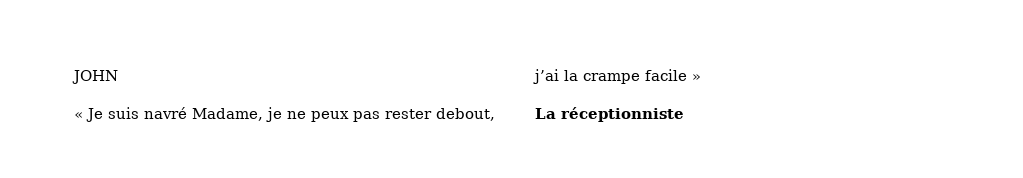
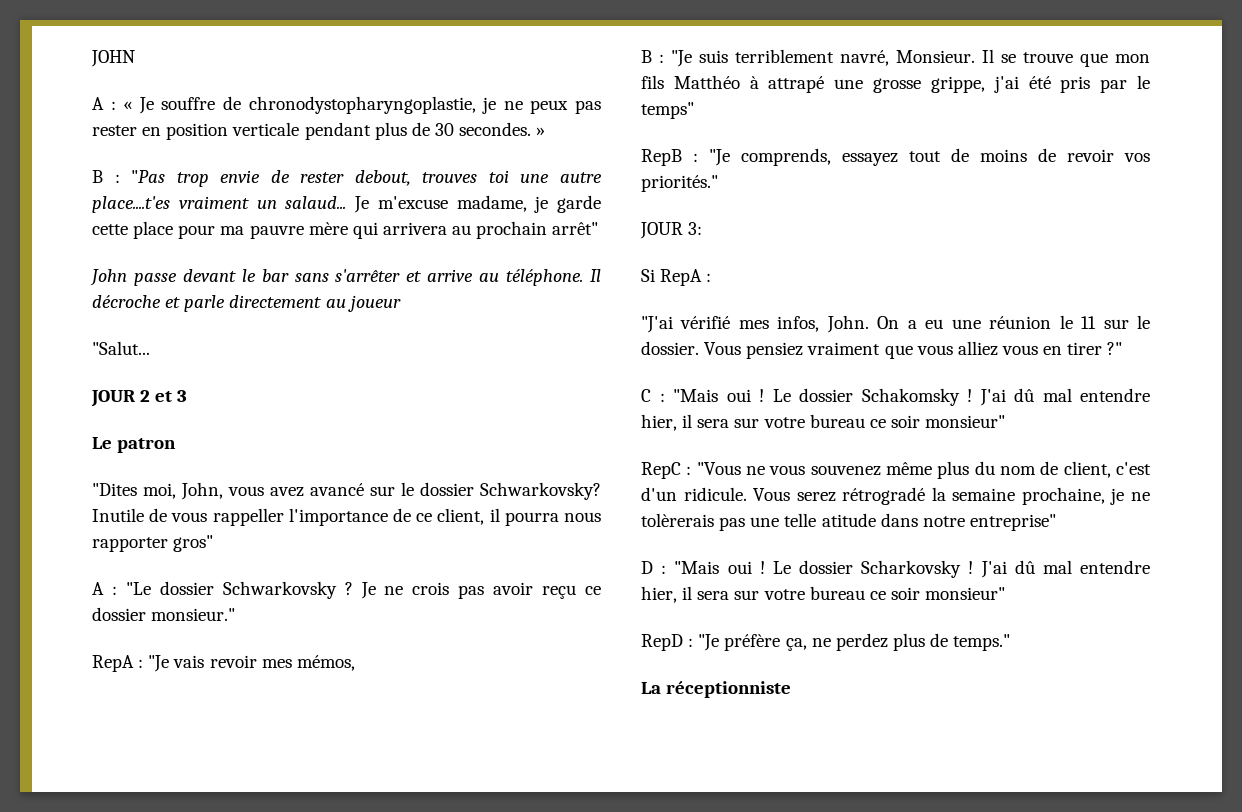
- « Je suis navré Madame, je ne peux pas rester debout, j’ai la crampe facile »
+ A : « Je souffre de chronodystopharyngoplastie, je ne peux pas rester en position verticale pendant plus de 30 secondes. »
+ B : "Pas trop envie de rester debout, trouves toi une autre place....t'es vraiment un salaud... Je m'excuse madame, je garde cette place pour ma pauvre mère qui arrivera au prochain arrêt"
+ John passe devant le bar sans s'arrêter et arrive au téléphone. Il décroche et parle directement au joueur
+ "Salut...
+ JOUR 2 et 3
+ Le patron
+ "Dites moi, John, vous avez avancé sur le dossier Schwarkovsky? Inutile de vous rappeller l'importance de ce client, il pourra nous rapporter gros"
+ A : "Le dossier Schwarkovsky ? Je ne crois pas avoir reçu ce dossier monsieur."
+ RepA : "Je vais revoir mes mémos,
+ B : "Je suis terriblement navré, Monsieur. Il se trouve que mon fils Matthéo à attrapé une grosse grippe, j'ai été pris par le temps"
+ RepB : "Je comprends, essayez tout de moins de revoir vos priorités."
+ JOUR 3:
+ Si RepA :
+ "J'ai vérifié mes infos, John. On a eu une réunion le 11 sur le dossier. Vous pensiez vraiment que vous alliez vous en tirer ?"
+ C : "Mais oui ! Le dossier Schakomsky ! J'ai dû mal entendre hier, il sera sur votre bureau ce soir monsieur"
+ RepC : "Vous ne vous souvenez même plus du nom de client, c'est d'un ridicule. Vous serez rétrogradé la semaine prochaine, je ne tolèrerais pas une telle atitude dans notre entreprise"
+ D : "Mais oui ! Le dossier Scharkovsky ! J'ai dû mal entendre hier, il sera sur votre bureau ce soir monsieur"
+ RepD : "Je préfère ça, ne perdez plus de temps."

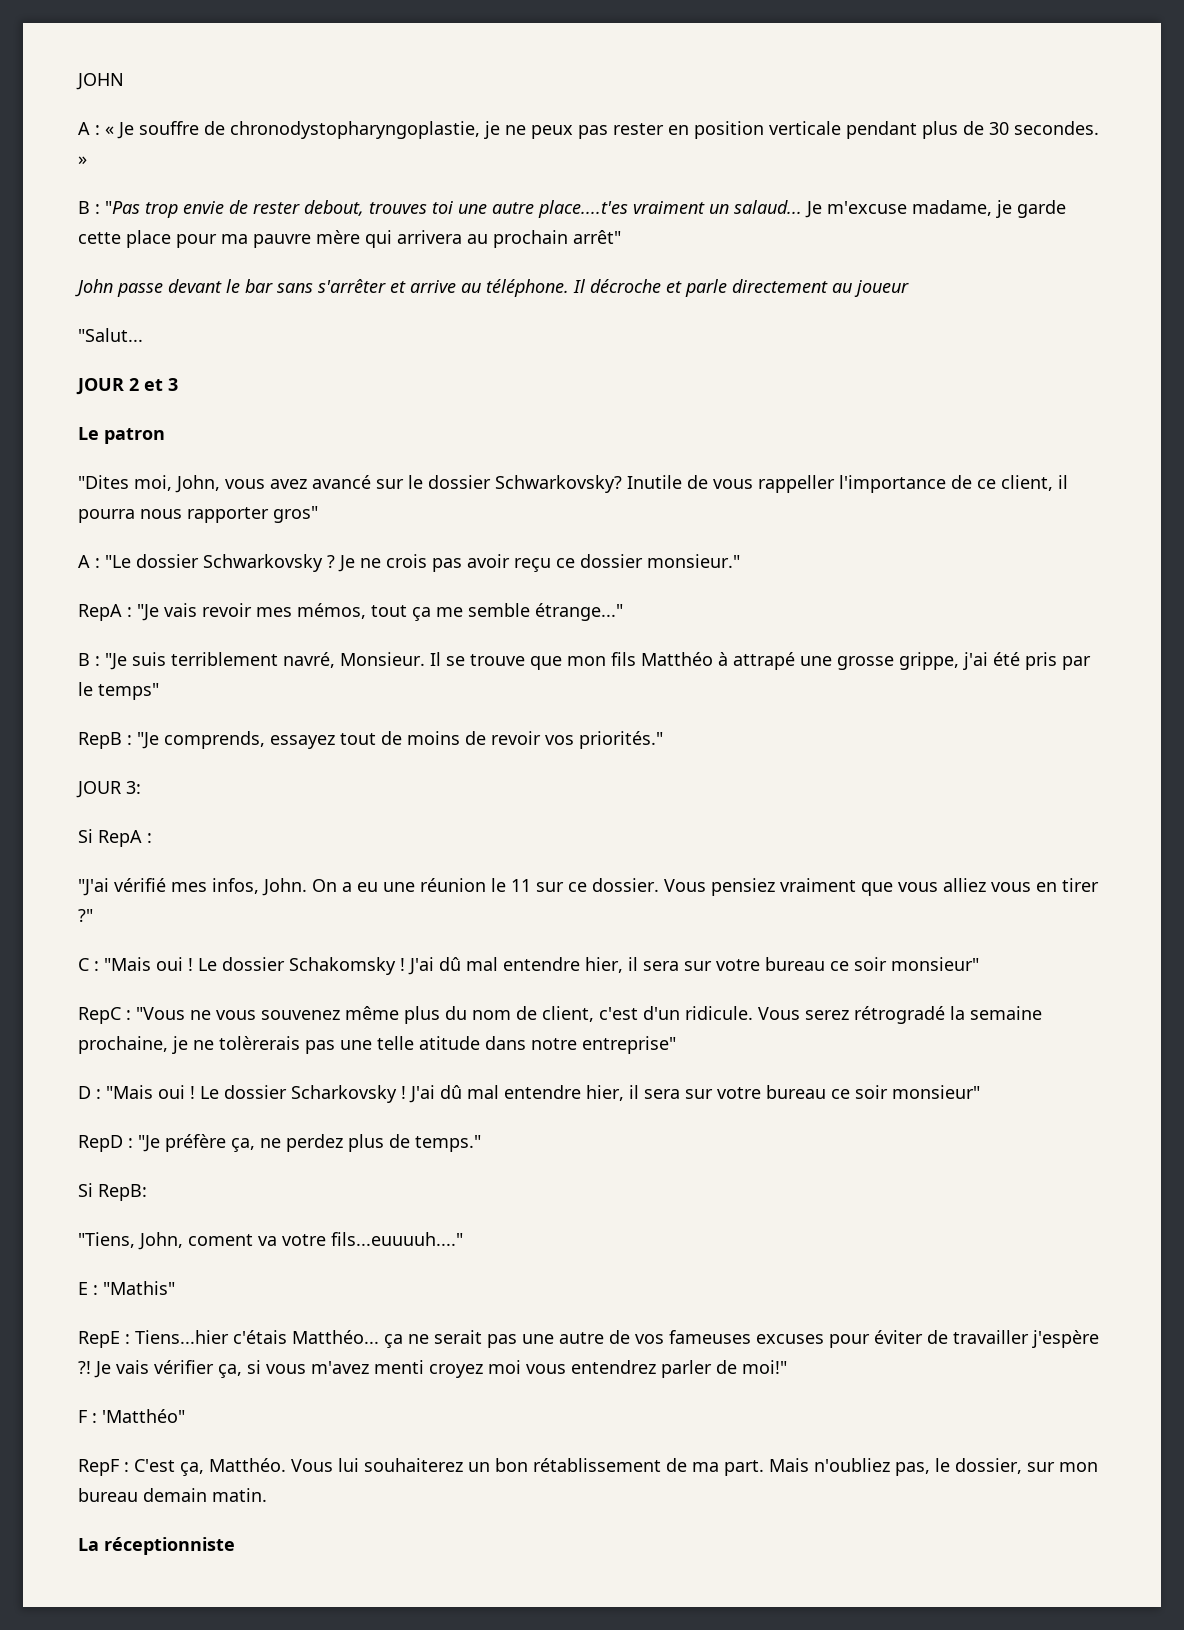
- RepA : "Je vais revoir mes mémos,
+ RepA : "Je vais revoir mes mémos, tout ça me semble étrange..."
- On a eu une réunion le 11 sur le dossier.
+ On a eu une réunion le 11 sur ce dossier.
+ Si RepB:
+ "Tiens, John, coment va votre fils...euuuuh...."
+ E : "Mathis"
+ RepE : Tiens...hier c'étais Matthéo... ça ne serait pas une autre de vos fameuses excuses pour éviter de travailler j'espère ?! Je vais vérifier ça, si vous m'avez menti croyez moi vous entendrez parler de moi!"
+ F : 'Matthéo"
+ RepF : C'est ça, Matthéo. Vous lui souhaiterez un bon rétablissement de ma part. Mais n'oubliez pas, le dossier, sur mon bureau demain matin.

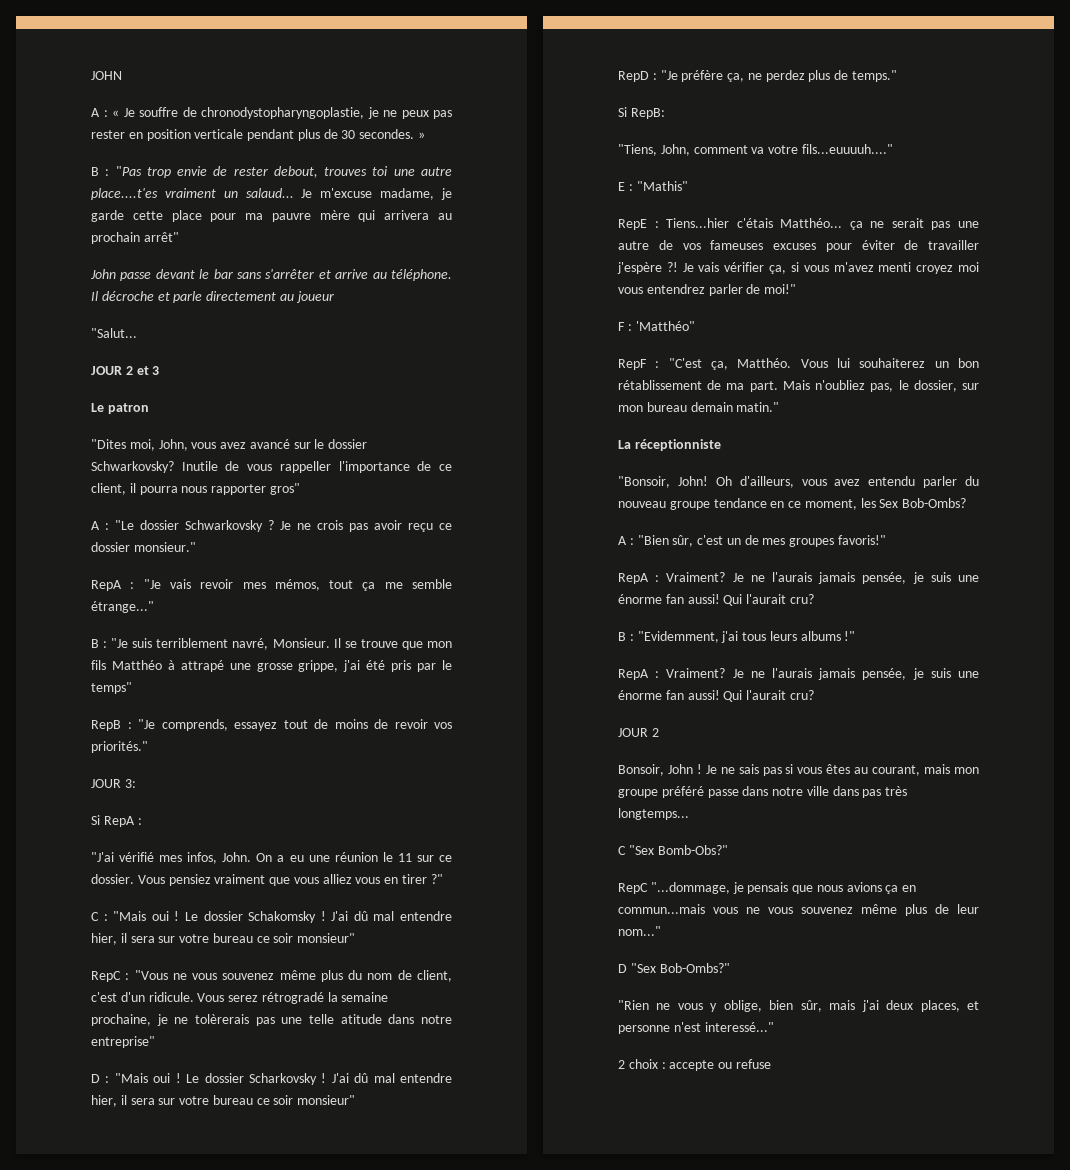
- "Tiens, John, coment va votre fils...euuuuh...."
+ "Tiens, John, comment va votre fils...euuuuh...."
- RepF : C'est ça, Matthéo.
+ RepF : "C'est ça, Matthéo.
- Mais n'oubliez pas, le dossier, sur mon bureau demain matin.
+ Mais n'oubliez pas, le dossier, sur mon bureau demain matin."
+ "Bonsoir, John! Oh d'ailleurs, vous avez entendu parler du nouveau groupe tendance en ce moment, les Sex Bob-Ombs?
+ A : "Bien sûr, c'est un de mes groupes favoris!"
+ RepA : Vraiment? Je ne l'aurais jamais pensée, je suis une énorme fan aussi! Qui l'aurait cru?
+ B : "Evidemment, j'ai tous leurs albums !"
+ RepA : Vraiment? Je ne l'aurais jamais pensée, je suis une énorme fan aussi! Qui l'aurait cru?
+ JOUR 2
+ Bonsoir, John ! Je ne sais pas si vous êtes au courant, mais mon groupe préféré passe dans notre ville dans pas très longtemps...
+ C "Sex Bomb-Obs?"
+ RepC "...dommage, je pensais que nous avions ça en commun...mais vous ne vous souvenez même plus de leur nom..."
+ D "Sex Bob-Ombs?"
+ "Rien ne vous y oblige, bien sûr, mais j'ai deux places, et personne n'est interessé..."
+ 2 choix : accepte ou refuse

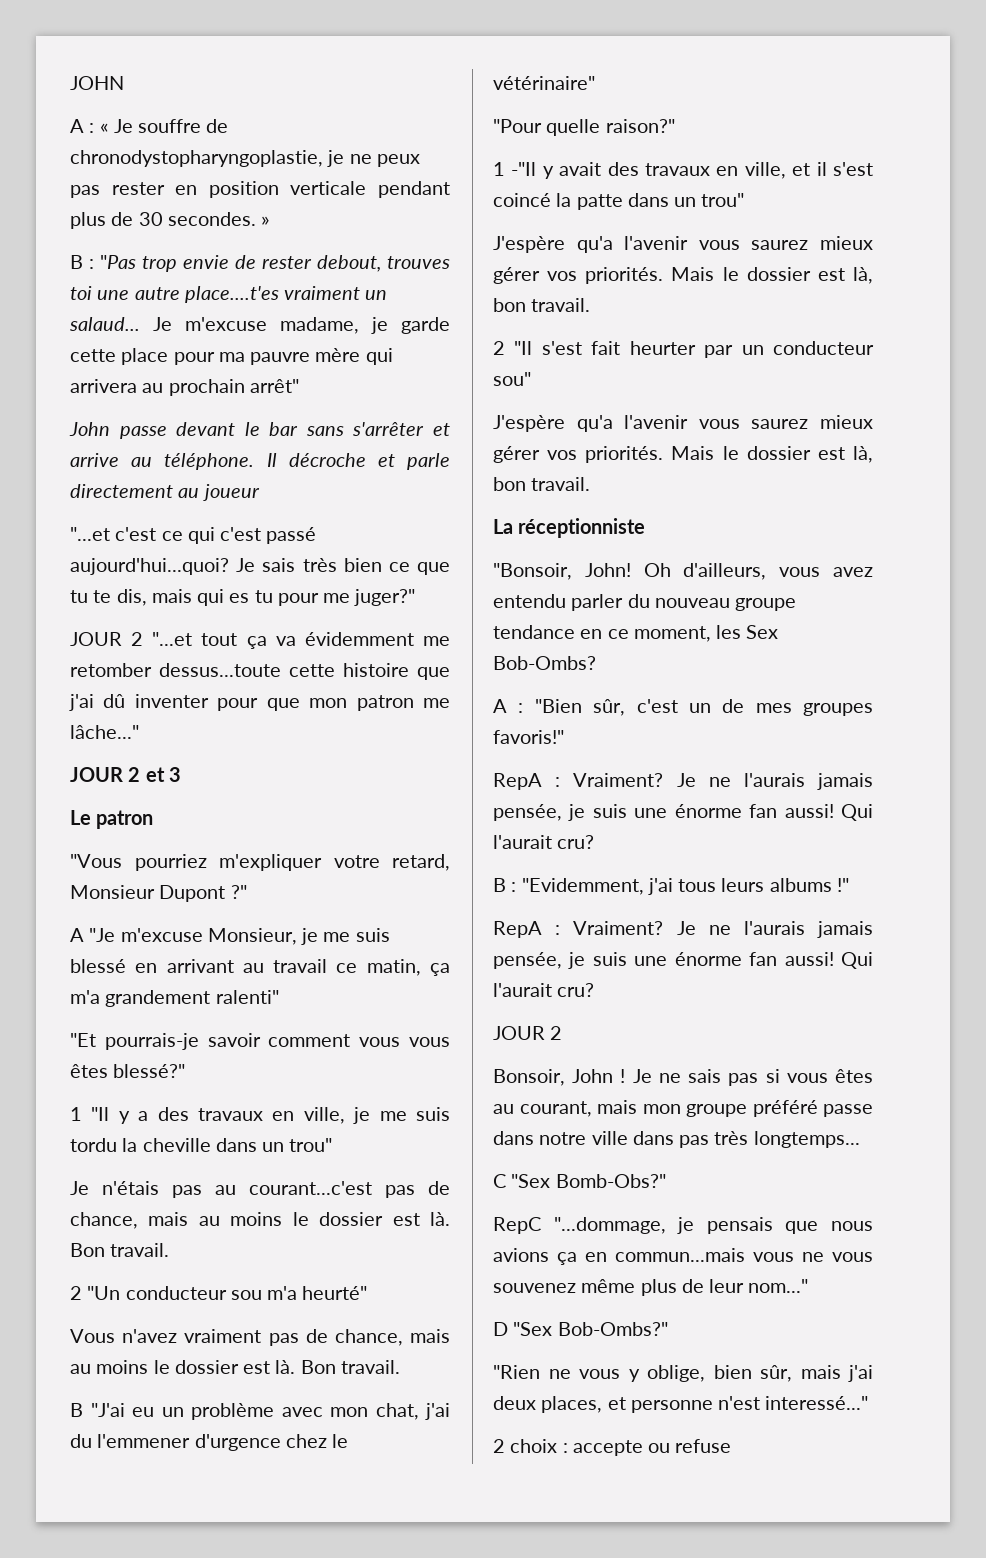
- "Salut...
+ "...et c'est ce qui c'est passé aujourd'hui...quoi? Je sais très bien ce que tu te dis, mais qui es tu pour me juger?"
+ JOUR 2 "...et tout ça va évidemment me retomber dessus...toute cette histoire que j'ai dû inventer pour que mon patron me lâche..."
- "Dites moi, John, vous avez avancé sur le dossier Schwarkovsky? Inutile de vous rappeller l'importance de ce client, il pourra nous rapporter gros"
- A : "Le dossier Schwarkovsky ? Je ne crois pas avoir reçu ce dossier monsieur."
- RepA : "Je vais revoir mes mémos, tout ça me semble étrange..."
- B : "Je suis terriblement navré, Monsieur. Il se trouve que mon fils Matthéo à attrapé une grosse grippe, j'ai été pris par le temps"
- RepB : "Je comprends, essayez tout de moins de revoir vos priorités."
- JOUR 3:
- Si RepA :
- "J'ai vérifié mes infos, John. On a eu une réunion le 11 sur ce dossier. Vous pensiez vraiment que vous alliez vous en tirer ?"
- C : "Mais oui ! Le dossier Schakomsky ! J'ai dû mal entendre hier, il sera sur votre bureau ce soir monsieur"
- RepC : "Vous ne vous souvenez même plus du nom de client, c'est d'un ridicule. Vous serez rétrogradé la semaine prochaine, je ne tolèrerais pas une telle atitude dans notre entreprise"
- D : "Mais oui ! Le dossier Scharkovsky ! J'ai dû mal entendre hier, il sera sur votre bureau ce soir monsieur"
- RepD : "Je préfère ça, ne perdez plus de temps."
- Si RepB:
- "Tiens, John, comment va votre fils...euuuuh...."
- E : "Mathis"
- RepE : Tiens...hier c'étais Matthéo... ça ne serait pas une autre de vos fameuses excuses pour éviter de travailler j'espère ?! Je vais vérifier ça, si vous m'avez menti croyez moi vous entendrez parler de moi!"
- F : 'Matthéo"
- RepF : "C'est ça, Matthéo. Vous lui souhaiterez un bon rétablissement de ma part. Mais n'oubliez pas, le dossier, sur mon bureau demain matin."
+ "Vous pourriez m'expliquer votre retard, Monsieur Dupont ?"
+ A "Je m'excuse Monsieur, je me suis blessé en arrivant au travail ce matin, ça m'a grandement ralenti"
+ "Et pourrais-je savoir comment vous vous êtes blessé?"
+ 1 "Il y a des travaux en ville, je me suis tordu la cheville dans un trou"
+ Je n'étais pas au courant...c'est pas de chance, mais au moins le dossier est là. Bon travail.
+ 2 "Un conducteur sou m'a heurté"
+ Vous n'avez vraiment pas de chance, mais au moins le dossier est là. Bon travail.
+ B "J'ai eu un problème avec mon chat, j'ai du l'emmener d'urgence chez le vétérinaire"
+ "Pour quelle raison?"
+ 1 -"Il y avait des travaux en ville, et il s'est coincé la patte dans un trou"
+ J'espère qu'a l'avenir vous saurez mieux gérer vos priorités. Mais le dossier est là, bon travail.
+ 2 "Il s'est fait heurter par un conducteur sou"
+ J'espère qu'a l'avenir vous saurez mieux gérer vos priorités. Mais le dossier est là, bon travail.

